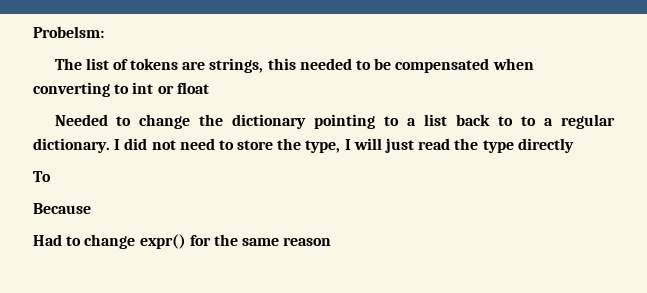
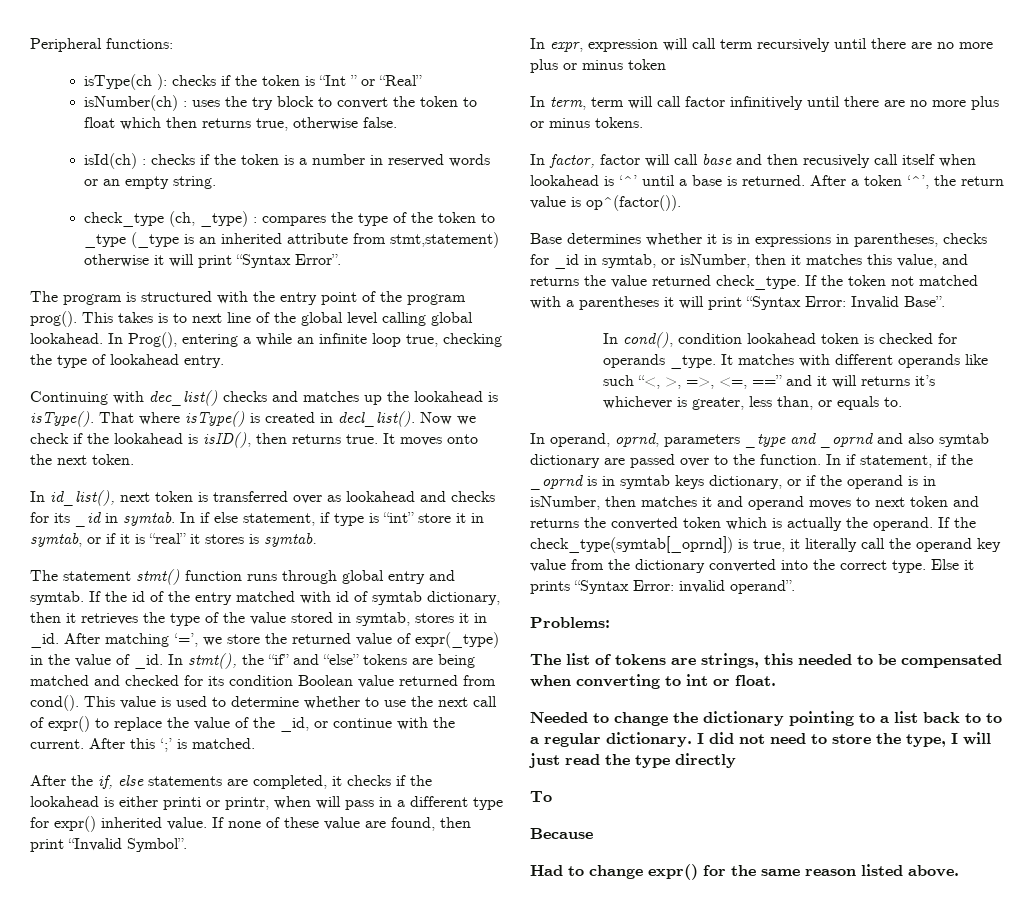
- Probelsm:
+ Peripheral functions:
+ isType(ch ): checks if the token is “Int ” or “Real”
+ isNumber(ch) : uses the try block to convert the token to float which then returns true, otherwise false.
+ isId(ch) : checks if the token is a number in reserved words or an empty string.
+ check_type (ch, _type) : compares the type of the token to _type (_type is an inherited attribute from stmt,statement) otherwise it will print “Syntax Error”.
+ The program is structured with the entry point of the program prog(). This takes is to next line of the global level calling global lookahead. In Prog(), entering a while an infinite loop true, checking the type of lookahead entry.
+ Continuing with dec_list() checks and matches up the lookahead is isType(). That where isType() is created in decl_list(). Now we check if the lookahead is isID(), then returns true. It moves onto the next token.
+ In id_list(), next token is transferred over as lookahead and checks for its _id in symtab. In if else statement, if type is “int” store it in symtab, or if it is “real” it stores is symtab.
+ The statement stmt() function runs through global entry and symtab. If the id of the entry matched with id of symtab dictionary, then it retrieves the type of the value stored in symtab, stores it in _id. After matching ‘=’, we store the returned value of expr(_type) in the value of _id. In stmt(), the “if” and “else” tokens are being matched and checked for its condition Boolean value returned from cond(). This value is used to determine whether to use the next call of expr() to replace the value of the _id, or continue with the current. After this ‘;’ is matched.
+ After the if, else statements are completed, it checks if the lookahead is either printi or printr, when will pass in a different type for expr() inherited value. If none of these value are found, then print “Invalid Symbol”.
+ In expr, expression will call term recursively until there are no more plus or minus token
+ In term, term will call factor infinitively until there are no more plus or minus tokens.
+ In factor, factor will call base and then recusively call itself when lookahead is ‘^’ until a base is returned. After a token ‘^’, the return value is op^(factor()).
+ Base determines whether it is in expressions in parentheses, checks for _id in symtab, or isNumber, then it matches this value, and returns the value returned check_type. If the token not matched with a parentheses it will print “Syntax Error: Invalid Base”.
+ In cond(), condition lookahead token is checked for operands _type. It matches with different operands like such “<, >, =>, <=, ==” and it will returns it’s whichever is greater, less than, or equals to.
+ In operand, oprnd, parameters _type and _oprnd and also symtab dictionary are passed over to the function. In if statement, if the _oprnd is in symtab keys dictionary, or if the operand is in isNumber, then matches it and operand moves to next token and returns the converted token which is actually the operand. If the check_type(symtab[_oprnd]) is true, it literally call the operand key value from the dictionary converted into the correct type. Else it prints “Syntax Error: invalid operand”.
+ Problems:
- The list of tokens are strings, this needed to be compensated when converting to int or float
+ The list of tokens are strings, this needed to be compensated when converting to int or float.
- Had to change expr() for the same reason
+ Had to change expr() for the same reason listed above.

